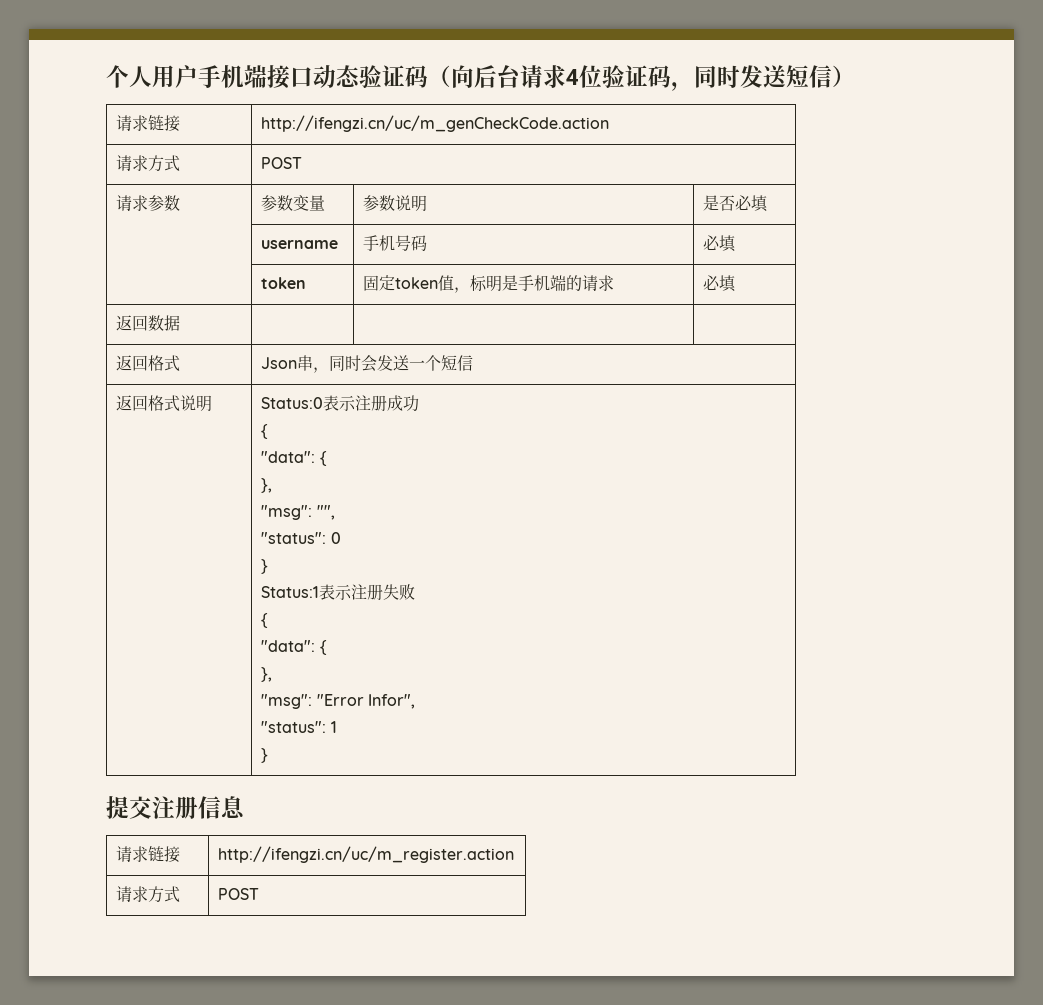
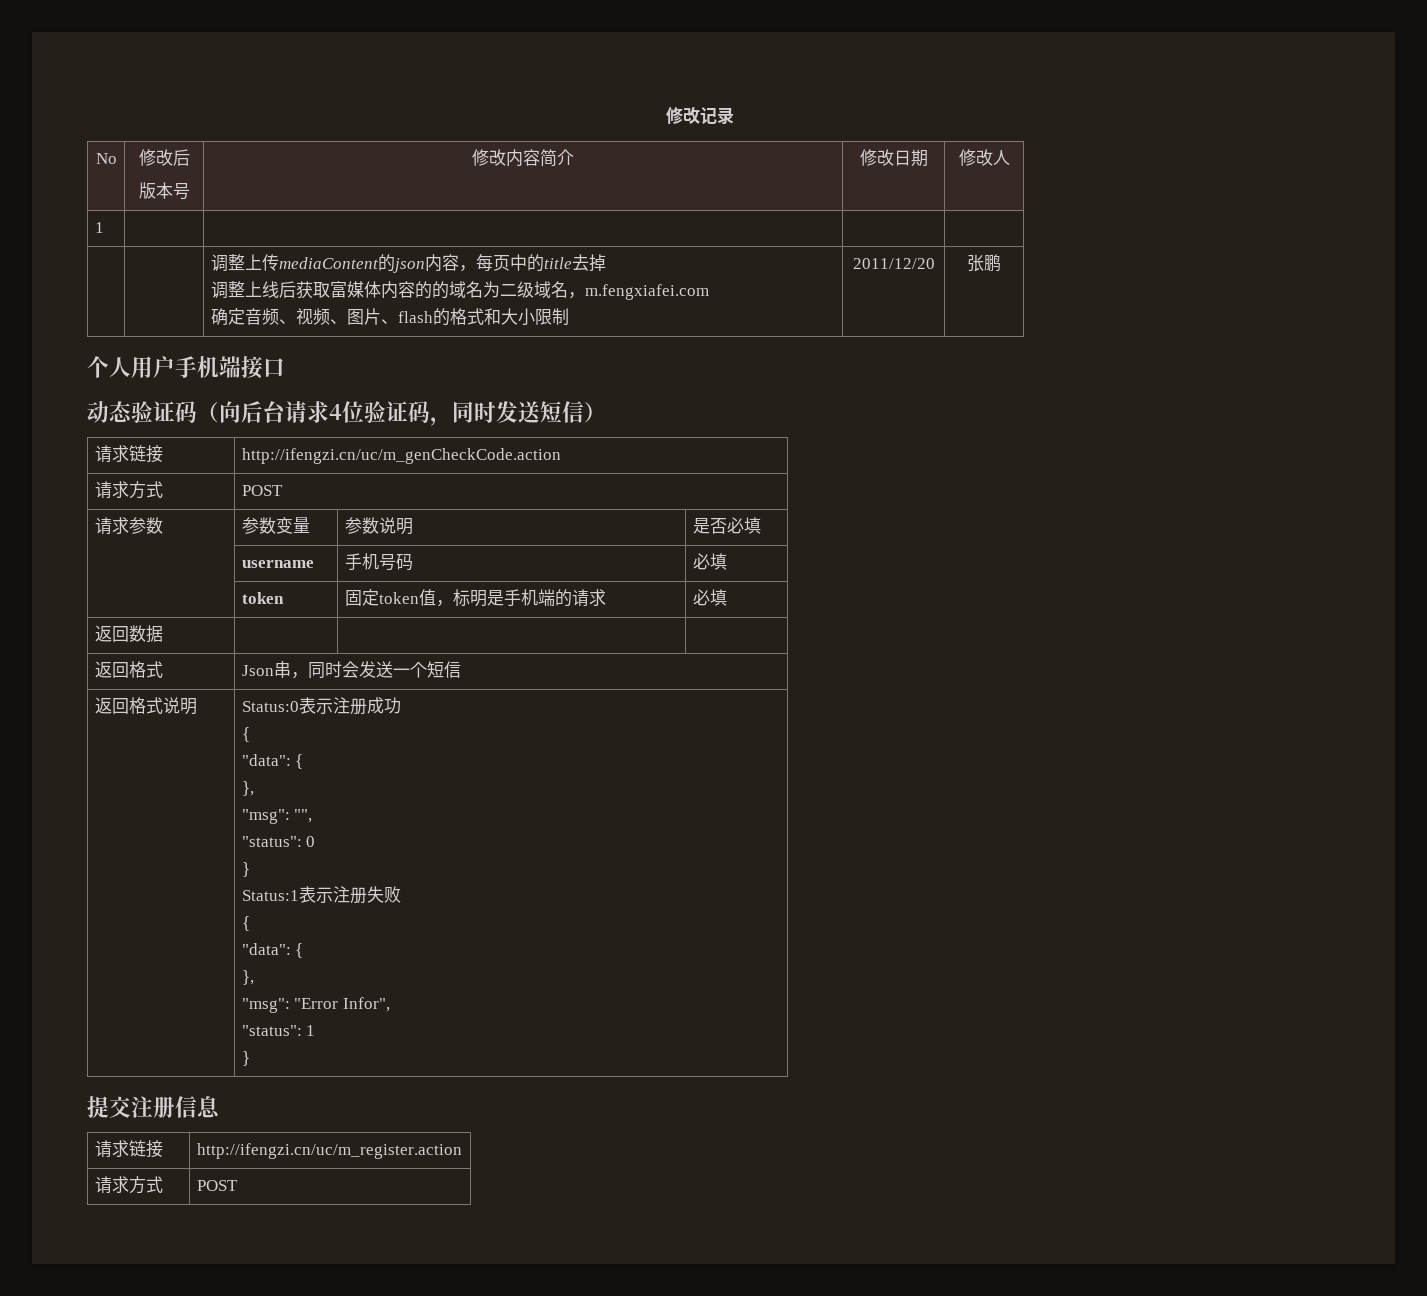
+ 修改记录
+ No | 修改后
+ 版本号 | 修改内容简介 | 修改日期 | 修改人
+ 1 | | | |
+ | | 调整上传mediaContent的json内容，每页中的title去掉
+ 调整上线后获取富媒体内容的的域名为二级域名，m.fengxiafei.com
+ 确定音频、视频、图片、flash的格式和大小限制 | 2011/12/20 | 张鹏
- 个人用户手机端接口动态验证码（向后台请求4位验证码，同时发送短信）
+ 个人用户手机端接口
+ 动态验证码（向后台请求4位验证码，同时发送短信）

